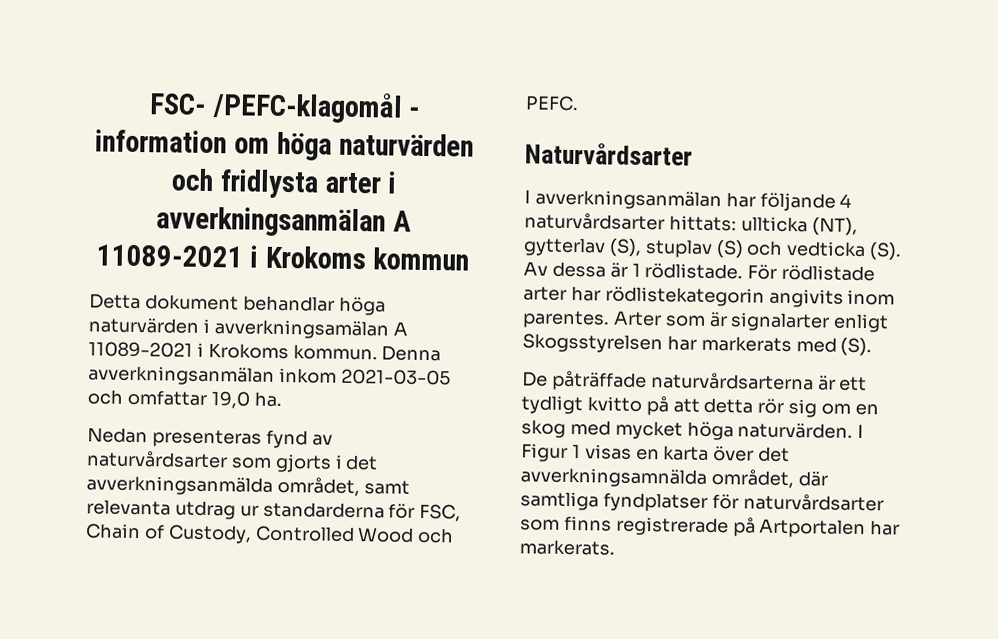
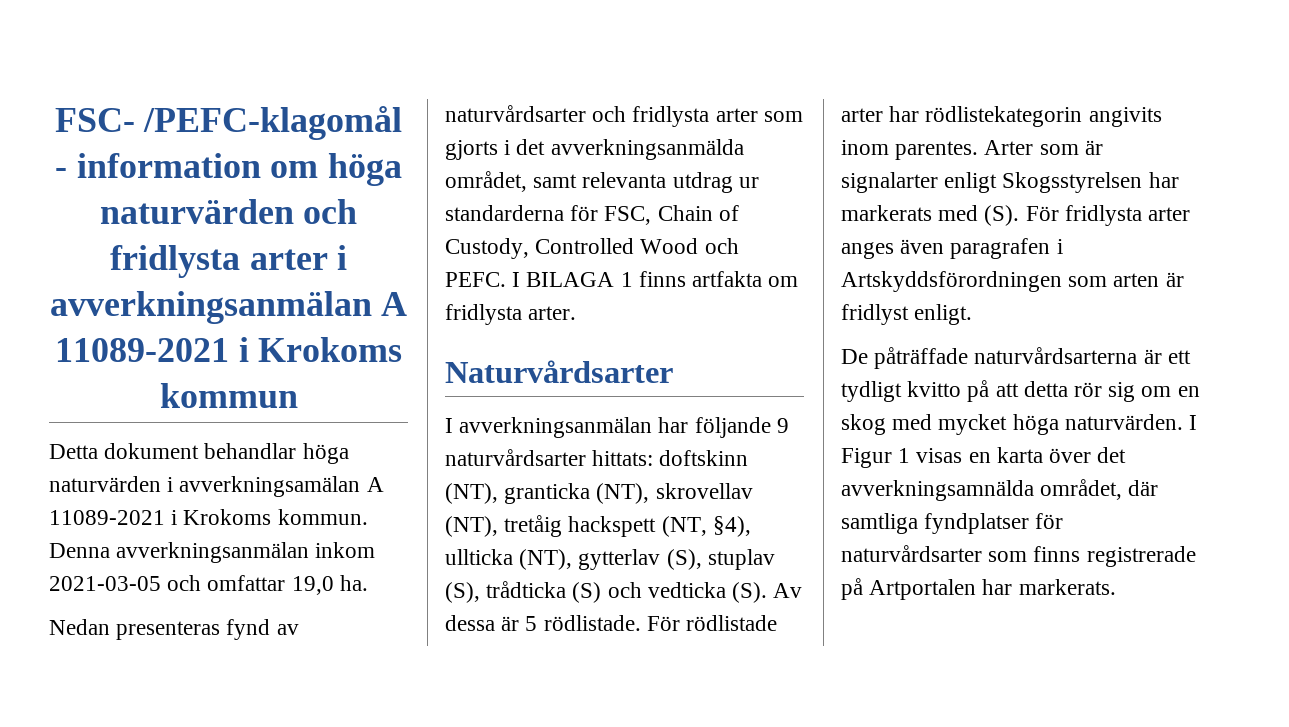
- Nedan presenteras fynd av naturvårdsarter som gjorts i det avverkningsanmälda området, samt relevanta utdrag ur standarderna för FSC, Chain of Custody, Controlled Wood och PEFC.
+ Nedan presenteras fynd av naturvårdsarter och fridlysta arter som gjorts i det avverkningsanmälda området, samt relevanta utdrag ur standarderna för FSC, Chain of Custody, Controlled Wood och PEFC. I BILAGA 1 finns artfakta om fridlysta arter.
- I avverkningsanmälan har följande 4 naturvårdsarter hittats: ullticka (NT), gytterlav (S), stuplav (S) och vedticka (S). Av dessa är 1 rödlistade.
+ I avverkningsanmälan har följande 9 naturvårdsarter hittats: doftskinn (NT), granticka (NT), skrovellav (NT), tretåig hackspett (NT, §4), ullticka (NT), gytterlav (S), stuplav (S), trådticka (S) och vedticka (S). Av dessa är 5 rödlistade.
- Arter som är signalarter enligt Skogsstyrelsen har markerats med (S).
+ Arter som är signalarter enligt Skogsstyrelsen har markerats med (S). För fridlysta arter anges även paragrafen i Artskyddsförordningen som arten är fridlyst enligt.

